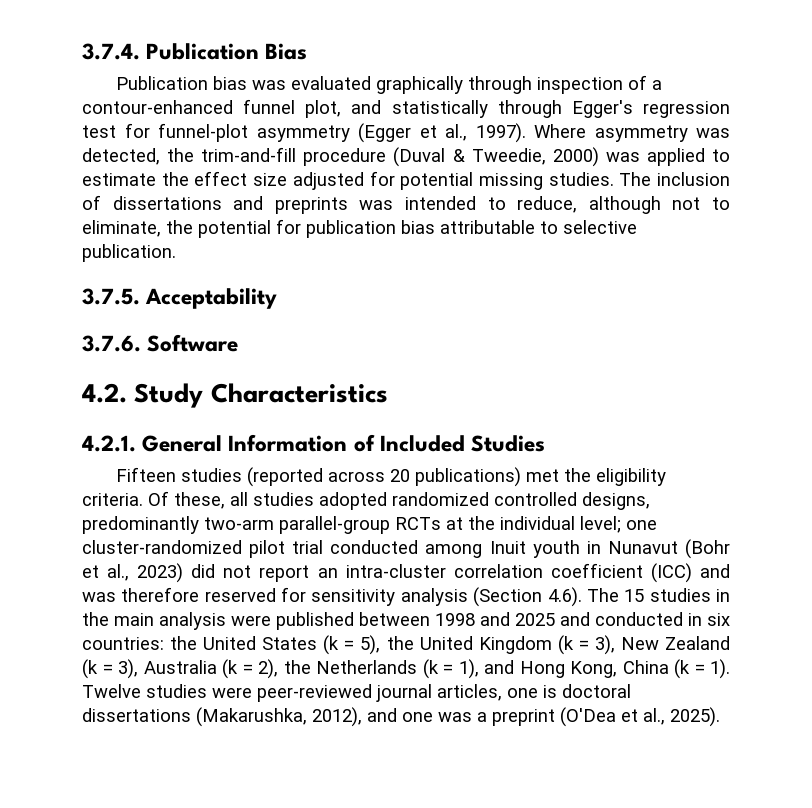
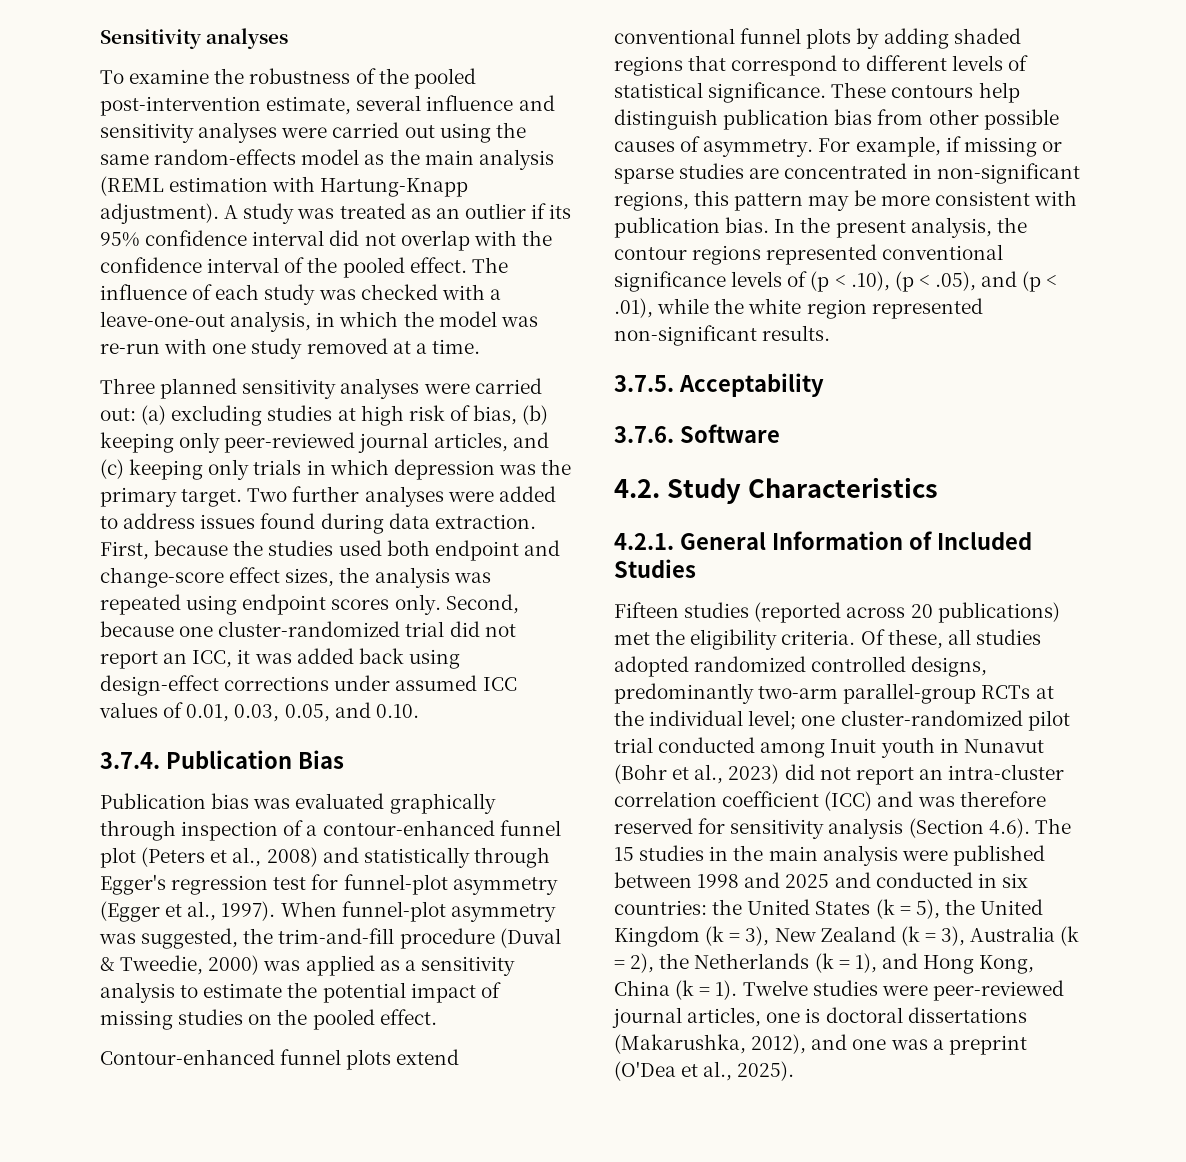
+ Sensitivity analyses
+ To examine the robustness of the pooled post-intervention estimate, several influence and sensitivity analyses were carried out using the same random-effects model as the main analysis (REML estimation with Hartung-Knapp adjustment). A study was treated as an outlier if its 95% confidence interval did not overlap with the confidence interval of the pooled effect. The influence of each study was checked with a leave-one-out analysis, in which the model was re-run with one study removed at a time.
+ Three planned sensitivity analyses were carried out: (a) excluding studies at high risk of bias, (b) keeping only peer-reviewed journal articles, and (c) keeping only trials in which depression was the primary target. Two further analyses were added to address issues found during data extraction. First, because the studies used both endpoint and change-score effect sizes, the analysis was repeated using endpoint scores only. Second, because one cluster-randomized trial did not report an ICC, it was added back using design-effect corrections under assumed ICC values of 0.01, 0.03, 0.05, and 0.10.
- Publication bias was evaluated graphically through inspection of a contour-enhanced funnel plot, and statistically through Egger's regression test for funnel-plot asymmetry (Egger et al., 1997).
+ Publication bias was evaluated graphically through inspection of a contour-enhanced funnel plot (Peters et al., 2008) and statistically through Egger's regression test for funnel-plot asymmetry (Egger et al., 1997).
- Where asymmetry was detected, the trim-and-fill procedure (Duval & Tweedie, 2000) was applied to estimate the effect size adjusted for potential missing studies. The inclusion of dissertations and preprints was intended to reduce, although not to eliminate, the potential for publication bias attributable to selective publication.
+ When funnel-plot asymmetry was suggested, the trim-and-fill procedure (Duval & Tweedie, 2000) was applied as a sensitivity analysis to estimate the potential impact of missing studies on the pooled effect.
+ Contour-enhanced funnel plots extend conventional funnel plots by adding shaded regions that correspond to different levels of statistical significance. These contours help distinguish publication bias from other possible causes of asymmetry. For example, if missing or sparse studies are concentrated in non-significant regions, this pattern may be more consistent with publication bias. In the present analysis, the contour regions represented conventional significance levels of (p < .10), (p < .05), and (p < .01), while the white region represented non-significant results.

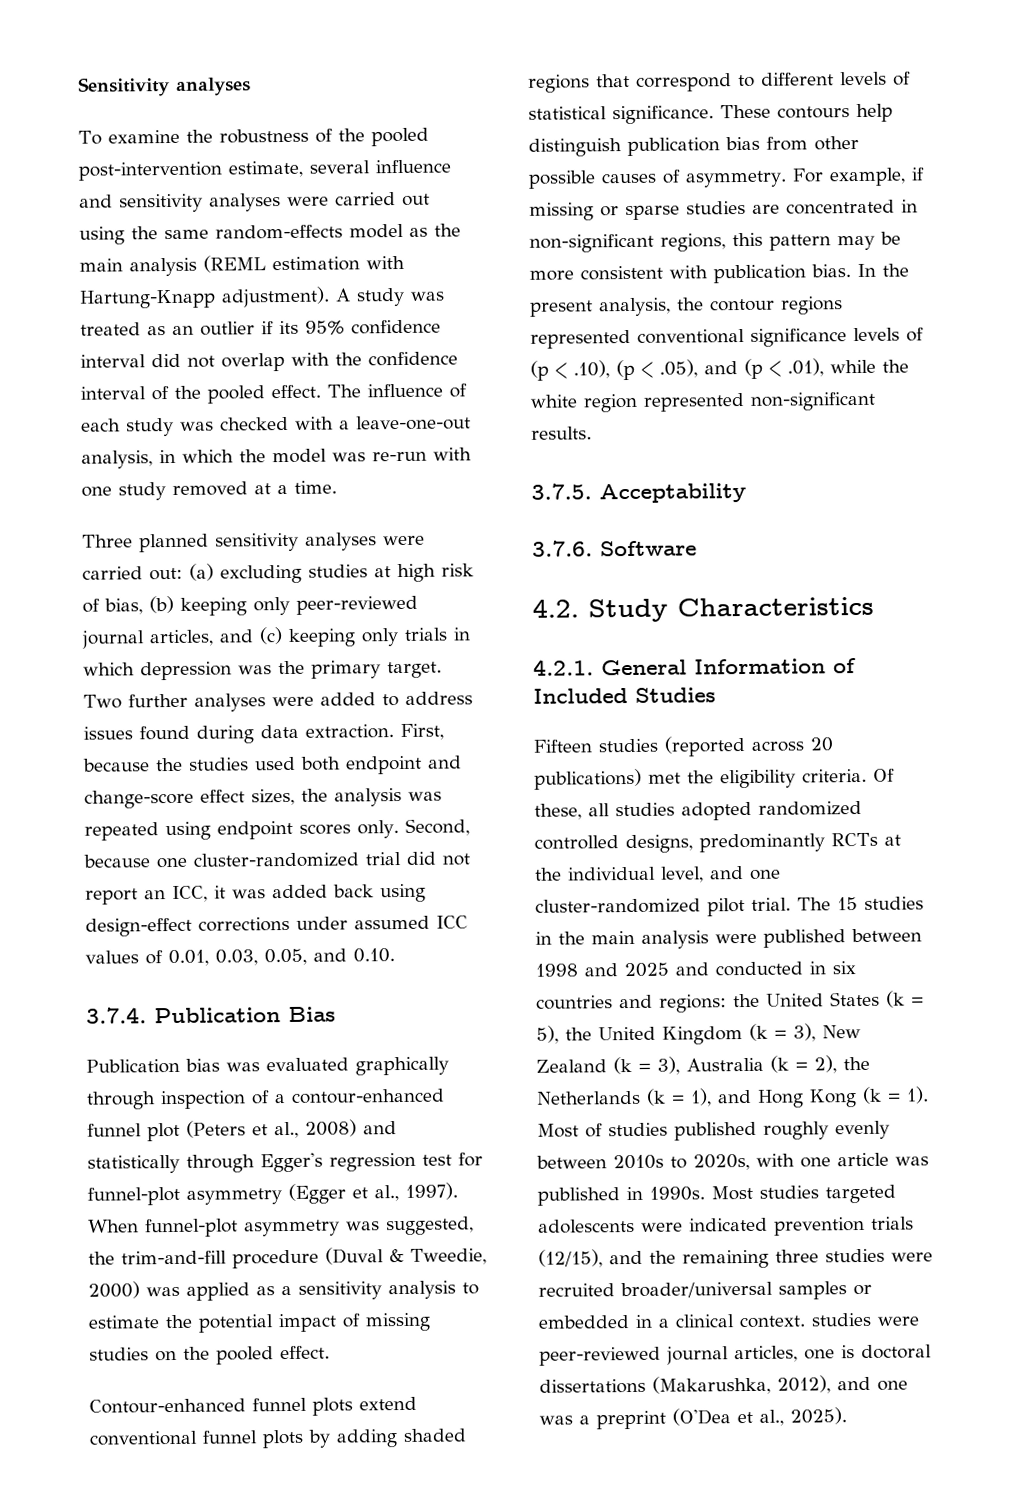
- Of these, all studies adopted randomized controlled designs, predominantly two-arm parallel-group RCTs at the individual level; one cluster-randomized pilot trial conducted among Inuit youth in Nunavut (Bohr et al., 2023) did not report an intra-cluster correlation coefficient (ICC) and was therefore reserved for sensitivity analysis (Section 4.6). The 15 studies in the main analysis were published between 1998 and 2025 and conducted in six countries:
+ Of these, all studies adopted randomized controlled designs, predominantly RCTs at the individual level, and one cluster-randomized pilot trial. The 15 studies in the main analysis were published between 1998 and 2025 and conducted in six countries and regions:
- the United States (k = 5), the United Kingdom (k = 3), New Zealand (k = 3), Australia (k = 2), the Netherlands (k = 1), and Hong Kong, China (k = 1).
+ the United States (k = 5), the United Kingdom (k = 3), New Zealand (k = 3), Australia (k = 2), the Netherlands (k = 1), and Hong Kong (k = 1).
- Twelve studies were peer-reviewed journal articles, one is doctoral dissertations (Makarushka, 2012), and one was a preprint (O'Dea et al., 2025).
+ Most of studies published roughly evenly between 2010s to 2020s, with one article was published in 1990s. Most studies targeted adolescents were indicated prevention trials (12/15), and the remaining three studies were recruited broader/universal samples or embedded in a clinical context. studies were peer-reviewed journal articles, one is doctoral dissertations (Makarushka, 2012), and one was a preprint (O'Dea et al., 2025).

